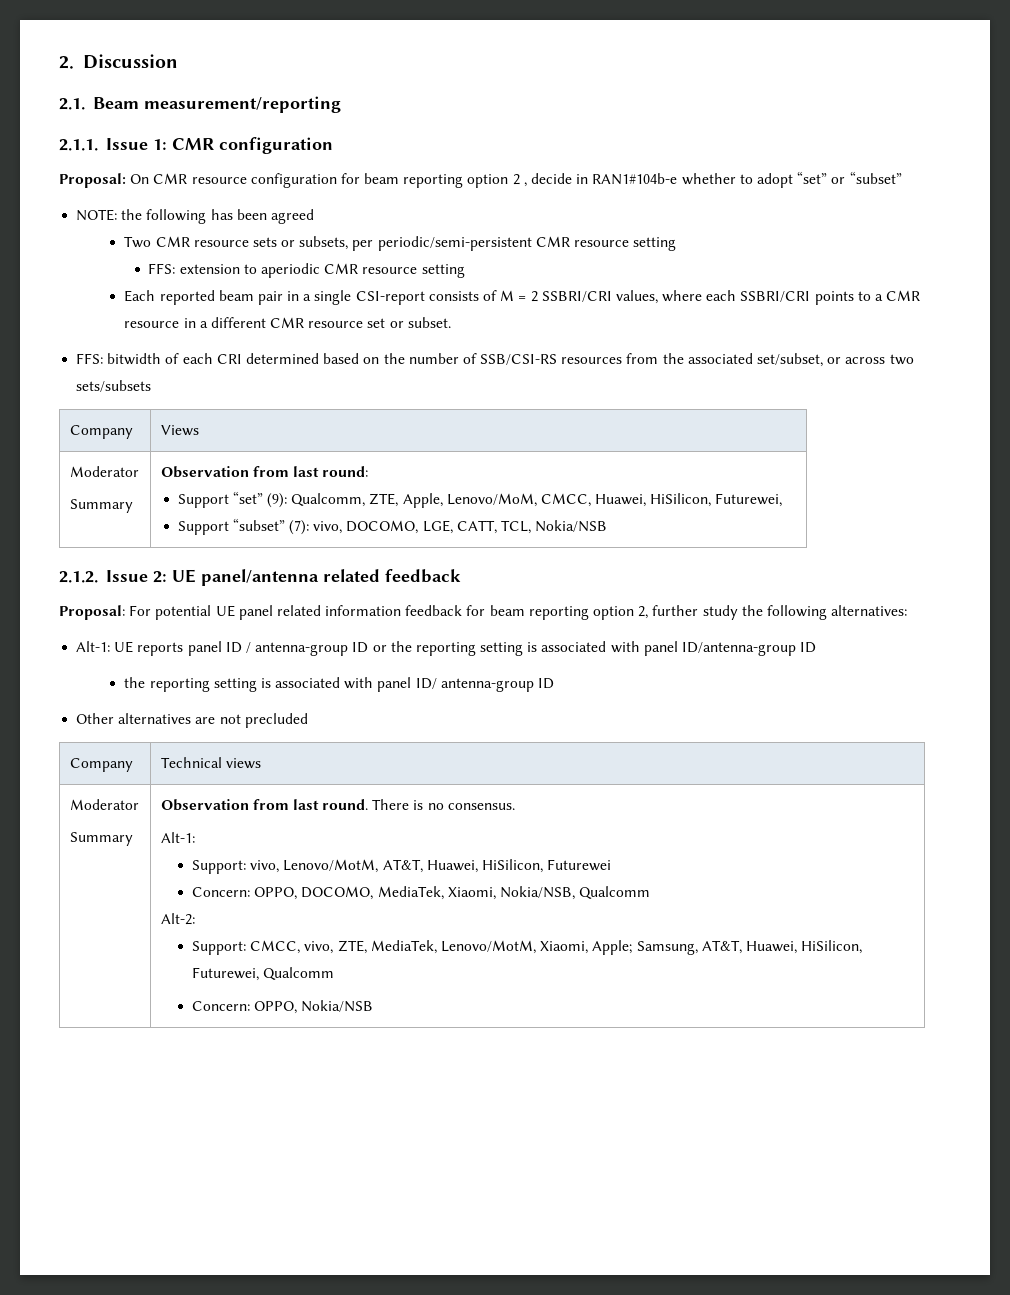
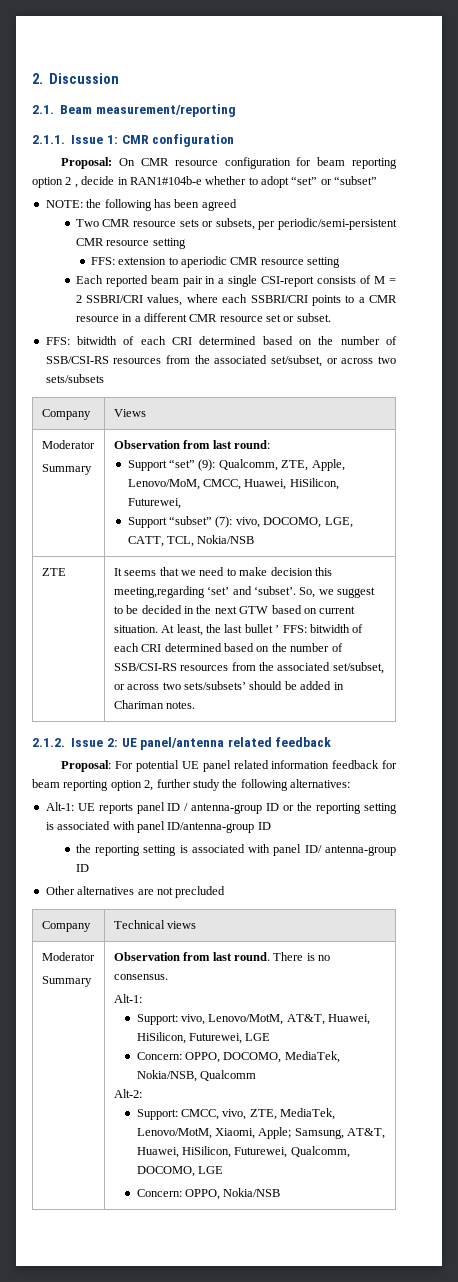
+ ZTE | It seems that we need to make decision this meeting,regarding ‘set’ and ‘subset’. So, we suggest to be decided in the next GTW based on current situation. At least, the last bullet ’ FFS: bitwidth of each CRI determined based on the number of SSB/CSI-RS resources from the associated set/subset, or across two sets/subsets’ should be added in Chariman notes.
- Support: vivo, Lenovo/MotM, AT&T, Huawei, HiSilicon, Futurewei
+ Support: vivo, Lenovo/MotM, AT&T, Huawei, HiSilicon, Futurewei, LGE
- Concern: OPPO, DOCOMO, MediaTek, Xiaomi, Nokia/NSB, Qualcomm
+ Concern: OPPO, DOCOMO, MediaTek, Nokia/NSB, Qualcomm
- Support: CMCC, vivo, ZTE, MediaTek, Lenovo/MotM, Xiaomi, Apple; Samsung, AT&T, Huawei, HiSilicon, Futurewei, Qualcomm
+ Support: CMCC, vivo, ZTE, MediaTek, Lenovo/MotM, Xiaomi, Apple; Samsung, AT&T, Huawei, HiSilicon, Futurewei, Qualcomm, DOCOMO, LGE

